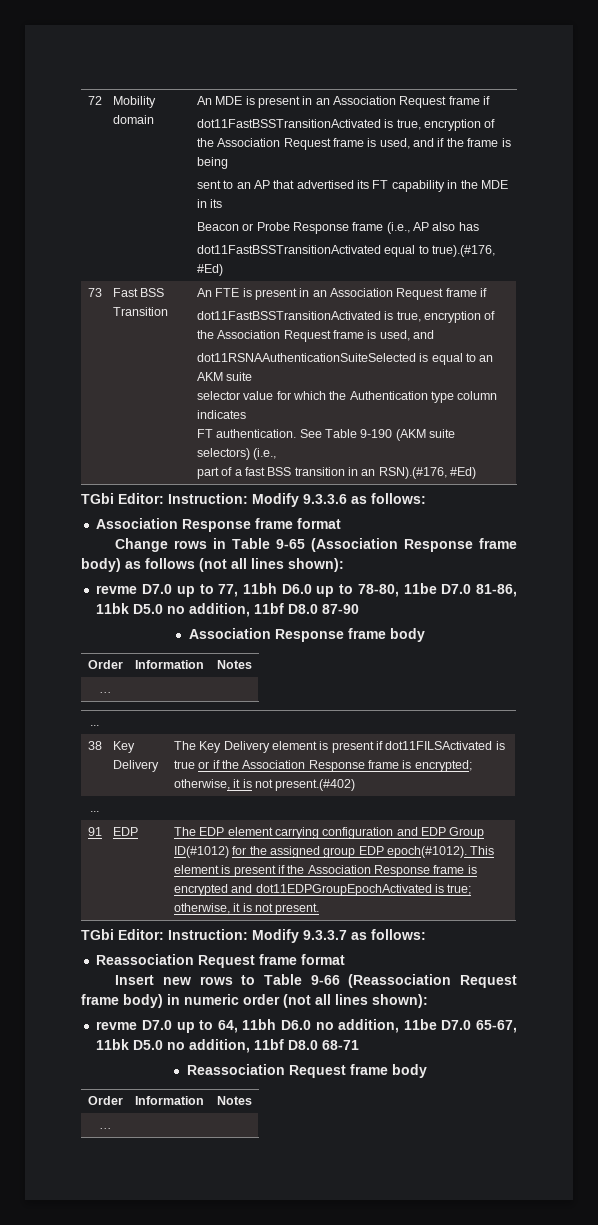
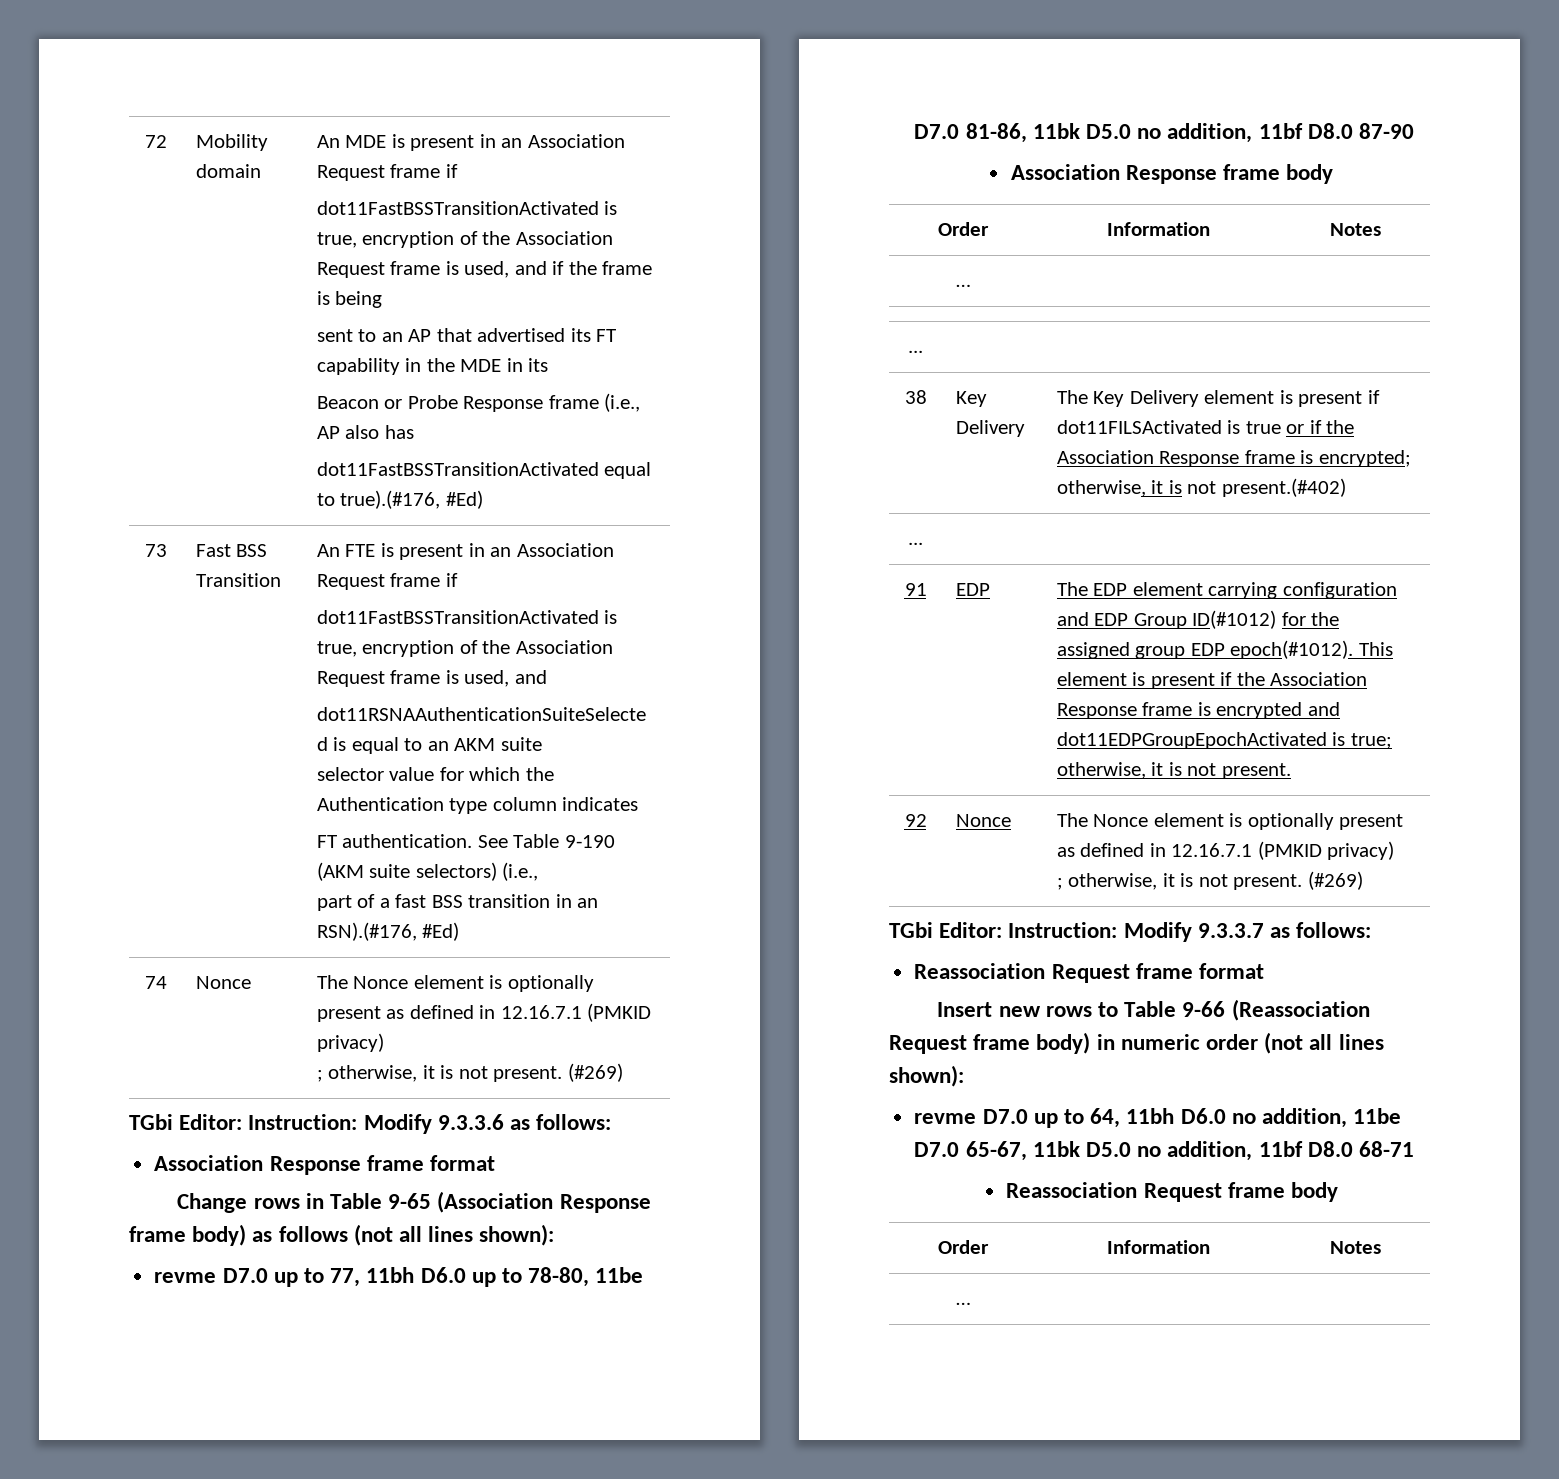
+ 74 | Nonce | The Nonce element is optionally present as defined in 12.16.7.1 (PMKID privacy)
+ ; otherwise, it is not present. (#269)
+ 92 | Nonce | The Nonce element is optionally present as defined in 12.16.7.1 (PMKID privacy)
+ ; otherwise, it is not present. (#269)

